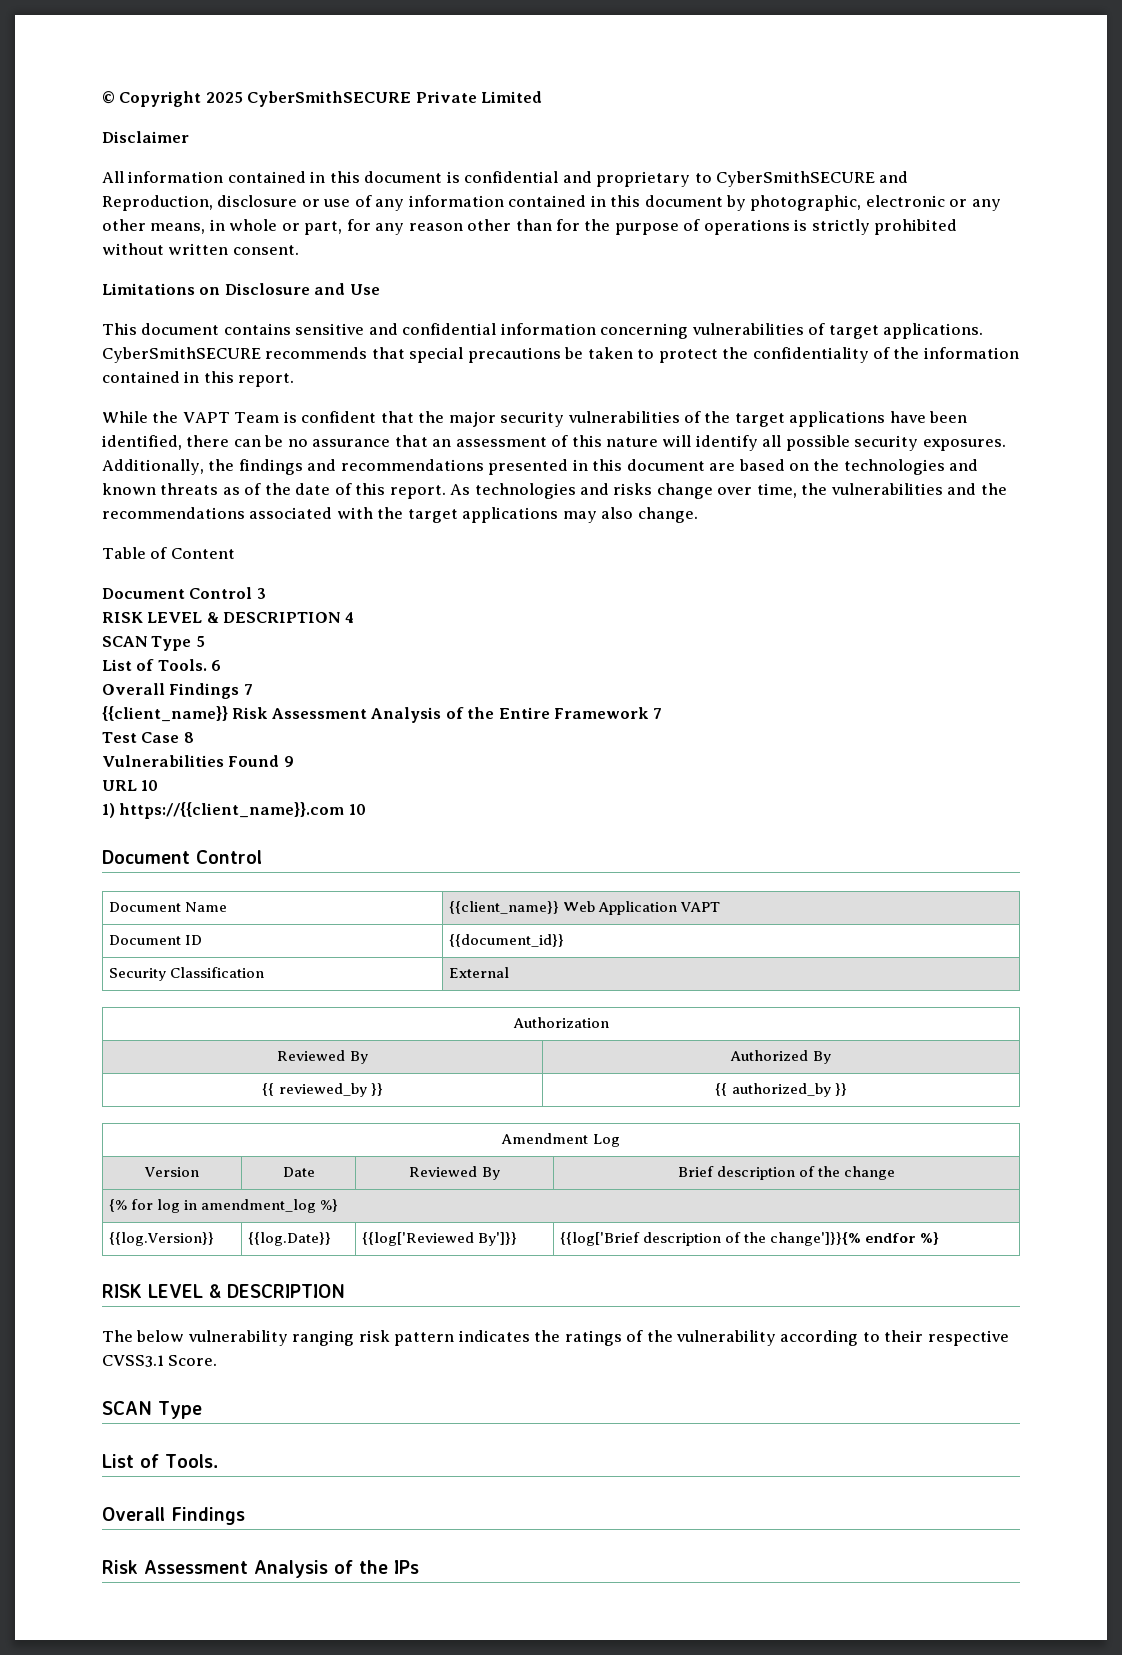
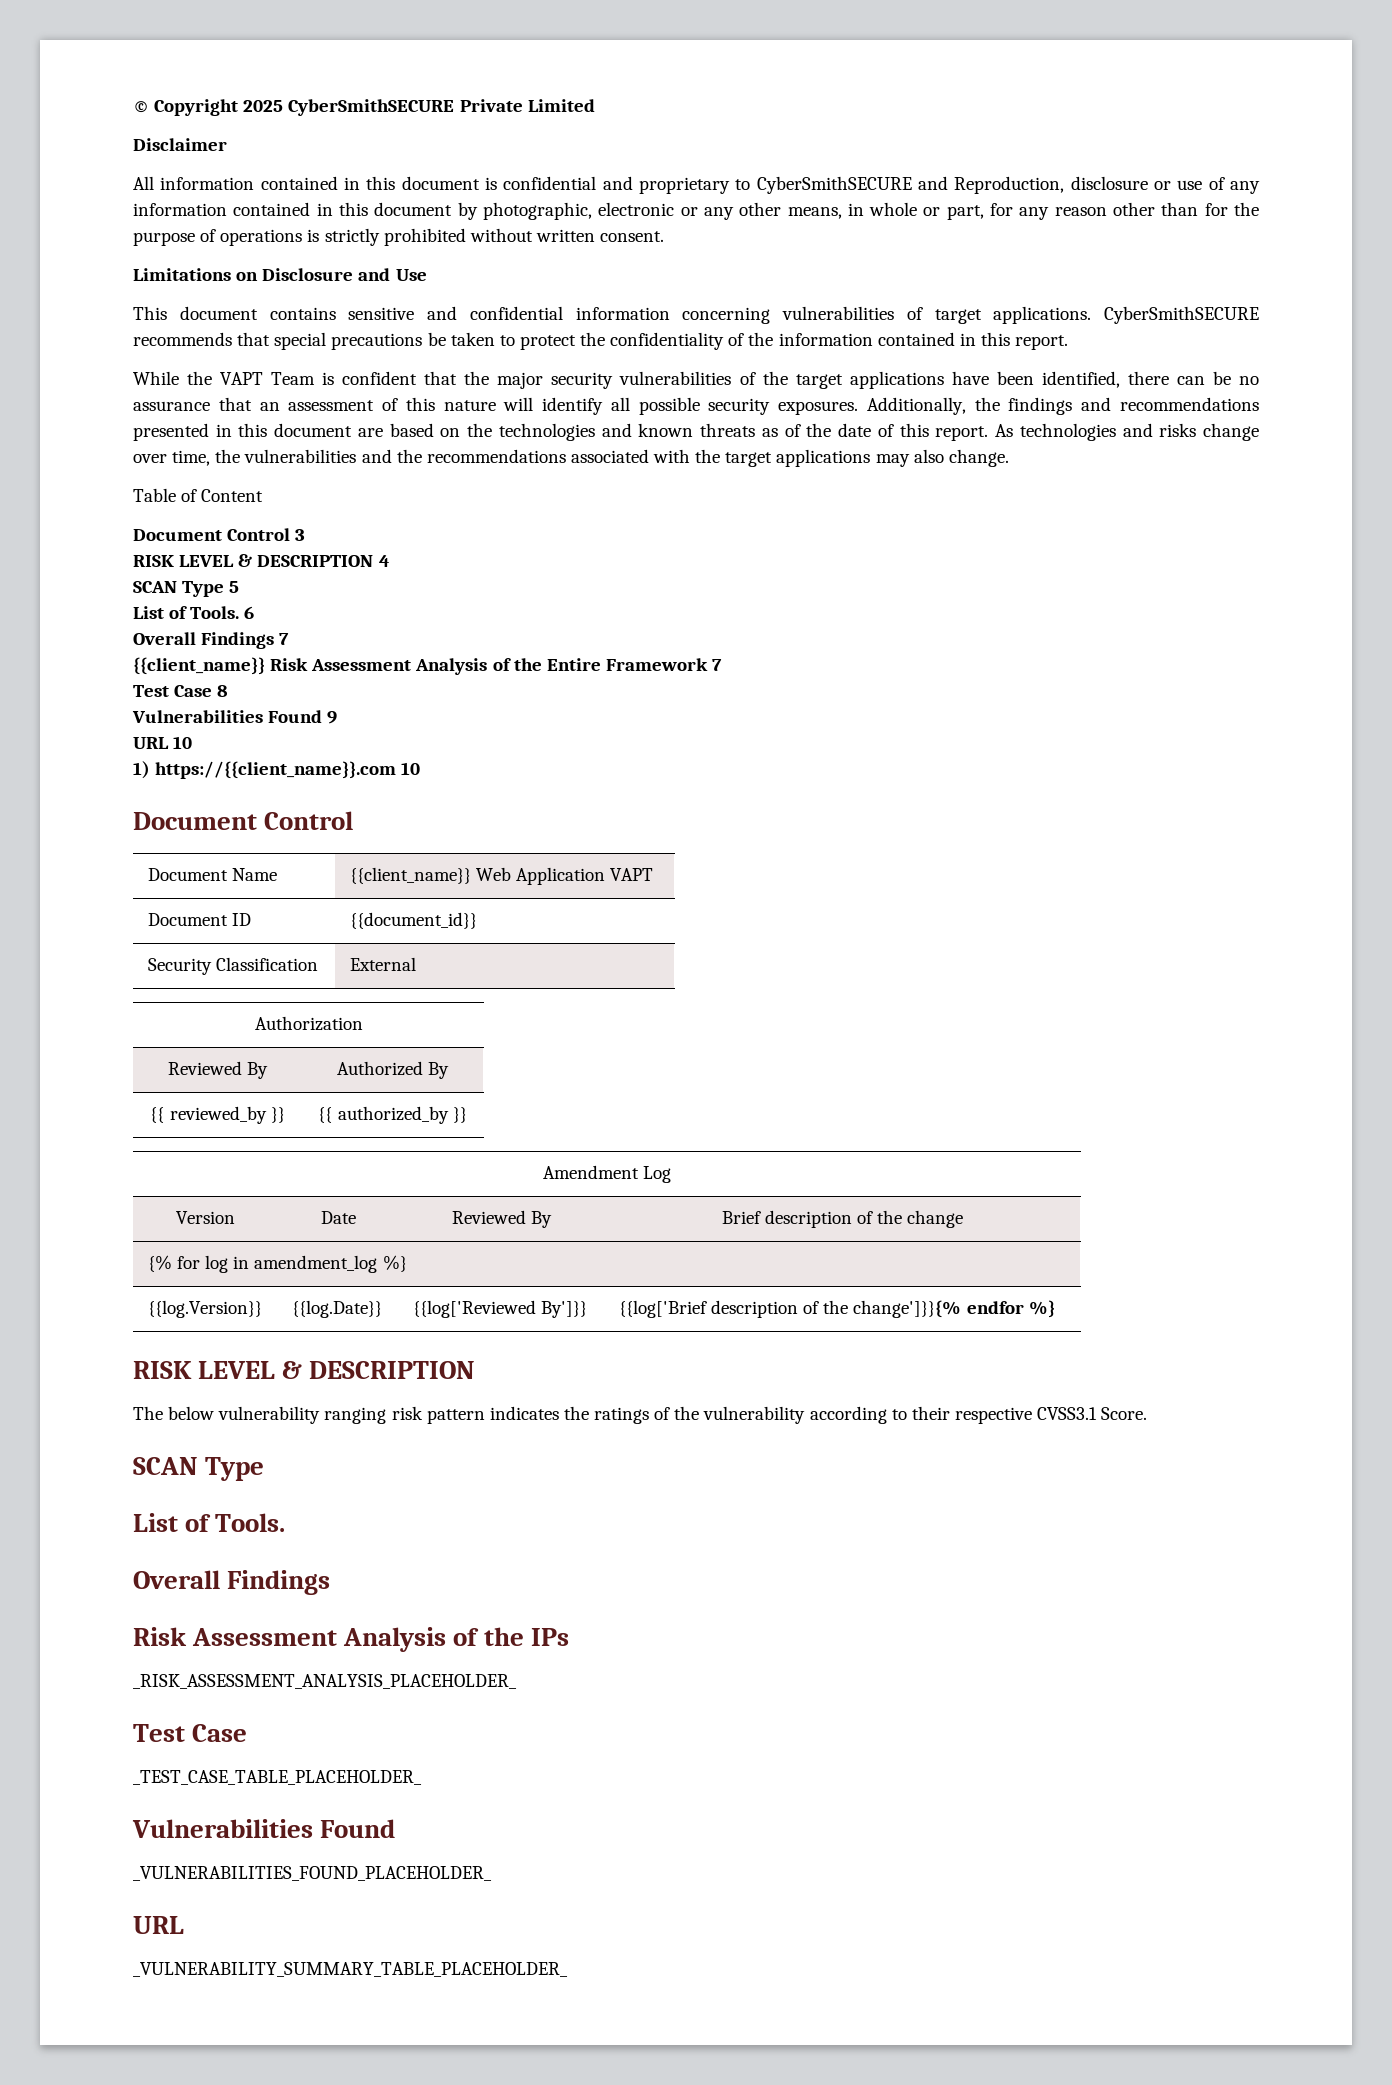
+ _RISK_ASSESSMENT_ANALYSIS_PLACEHOLDER_
+ Test Case
+ _TEST_CASE_TABLE_PLACEHOLDER_
+ Vulnerabilities Found
+ _VULNERABILITIES_FOUND_PLACEHOLDER_
+ URL
+ _VULNERABILITY_SUMMARY_TABLE_PLACEHOLDER_

